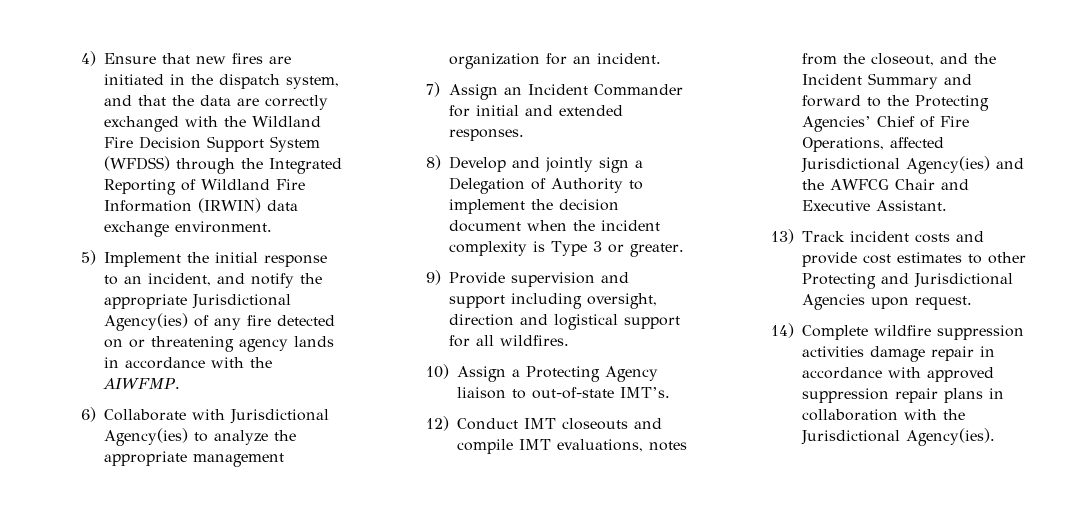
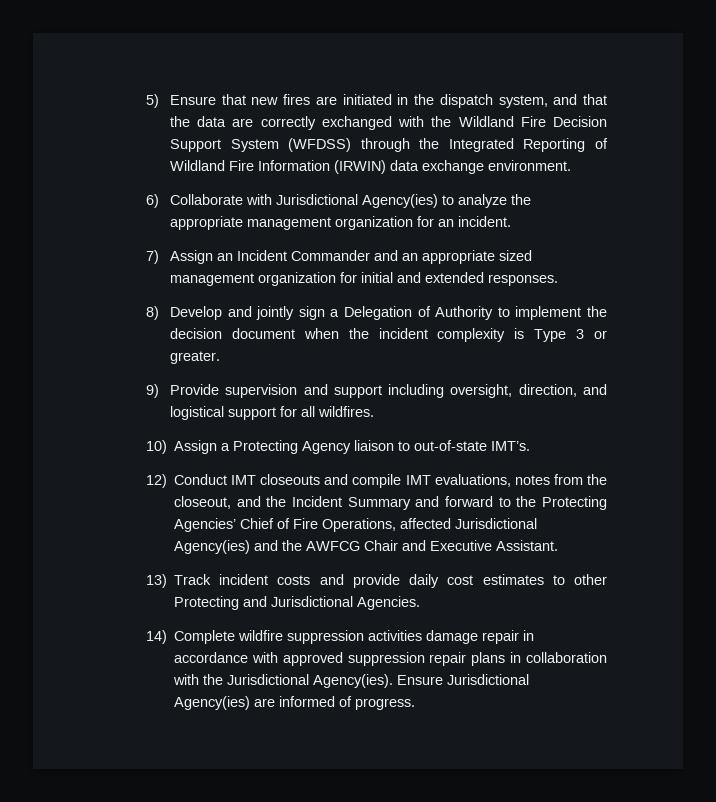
- 4) Ensure that new fires are initiated in the dispatch system, and that the data are correctly exchanged with the Wildland Fire Decision Support System (WFDSS) through the Integrated Reporting of Wildland Fire Information (IRWIN) data exchange environment.
+ 5) Ensure that new fires are initiated in the dispatch system, and that the data are correctly exchanged with the Wildland Fire Decision Support System (WFDSS) through the Integrated Reporting of Wildland Fire Information (IRWIN) data exchange environment.
- 5) Implement the initial response to an incident, and notify the appropriate Jurisdictional Agency(ies) of any fire detected on or threatening agency lands in accordance with the AIWFMP.
- 7) Assign an Incident Commander for initial and extended responses.
+ 7) Assign an Incident Commander and an appropriate sized management organization for initial and extended responses.
- 9) Provide supervision and support including oversight, direction and logistical support for all wildfires.
+ 9) Provide supervision and support including oversight, direction, and logistical support for all wildfires.
- 13) Track incident costs and provide cost estimates to other Protecting and Jurisdictional Agencies upon request.
+ 13) Track incident costs and provide daily cost estimates to other Protecting and Jurisdictional Agencies.
+ Ensure Jurisdictional Agency(ies) are informed of progress.

